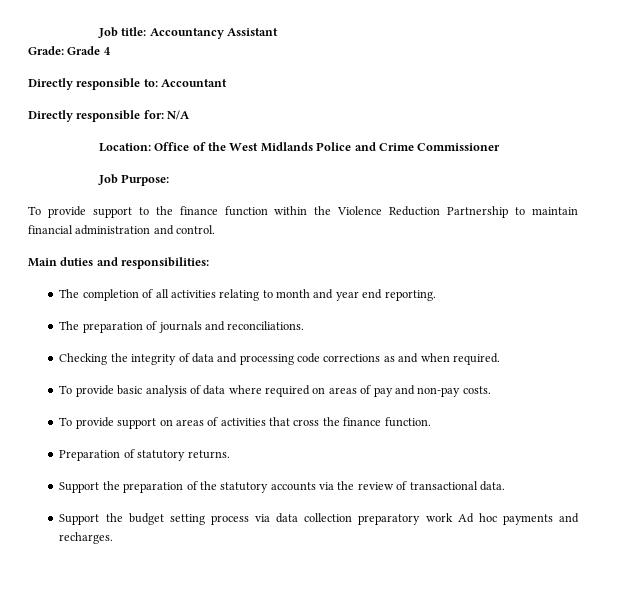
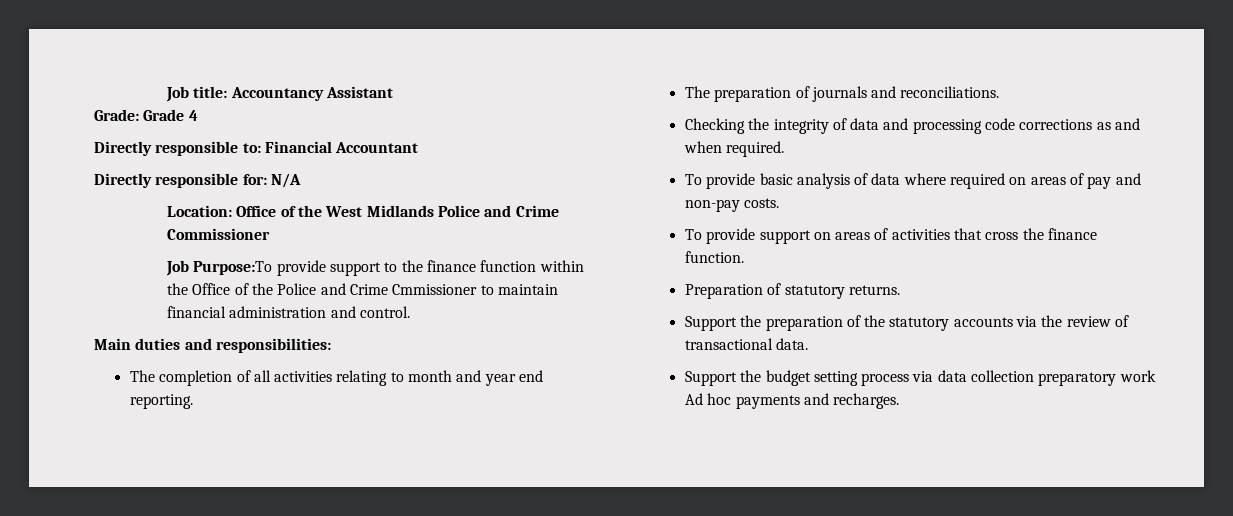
- Directly responsible to: Accountant
+ Directly responsible to: Financial Accountant
- Job Purpose:
- To provide support to the finance function within the Violence Reduction Partnership to maintain financial administration and control.
+ Job Purpose:To provide support to the finance function within the Office of the Police and Crime Cmmissioner to maintain financial administration and control.

